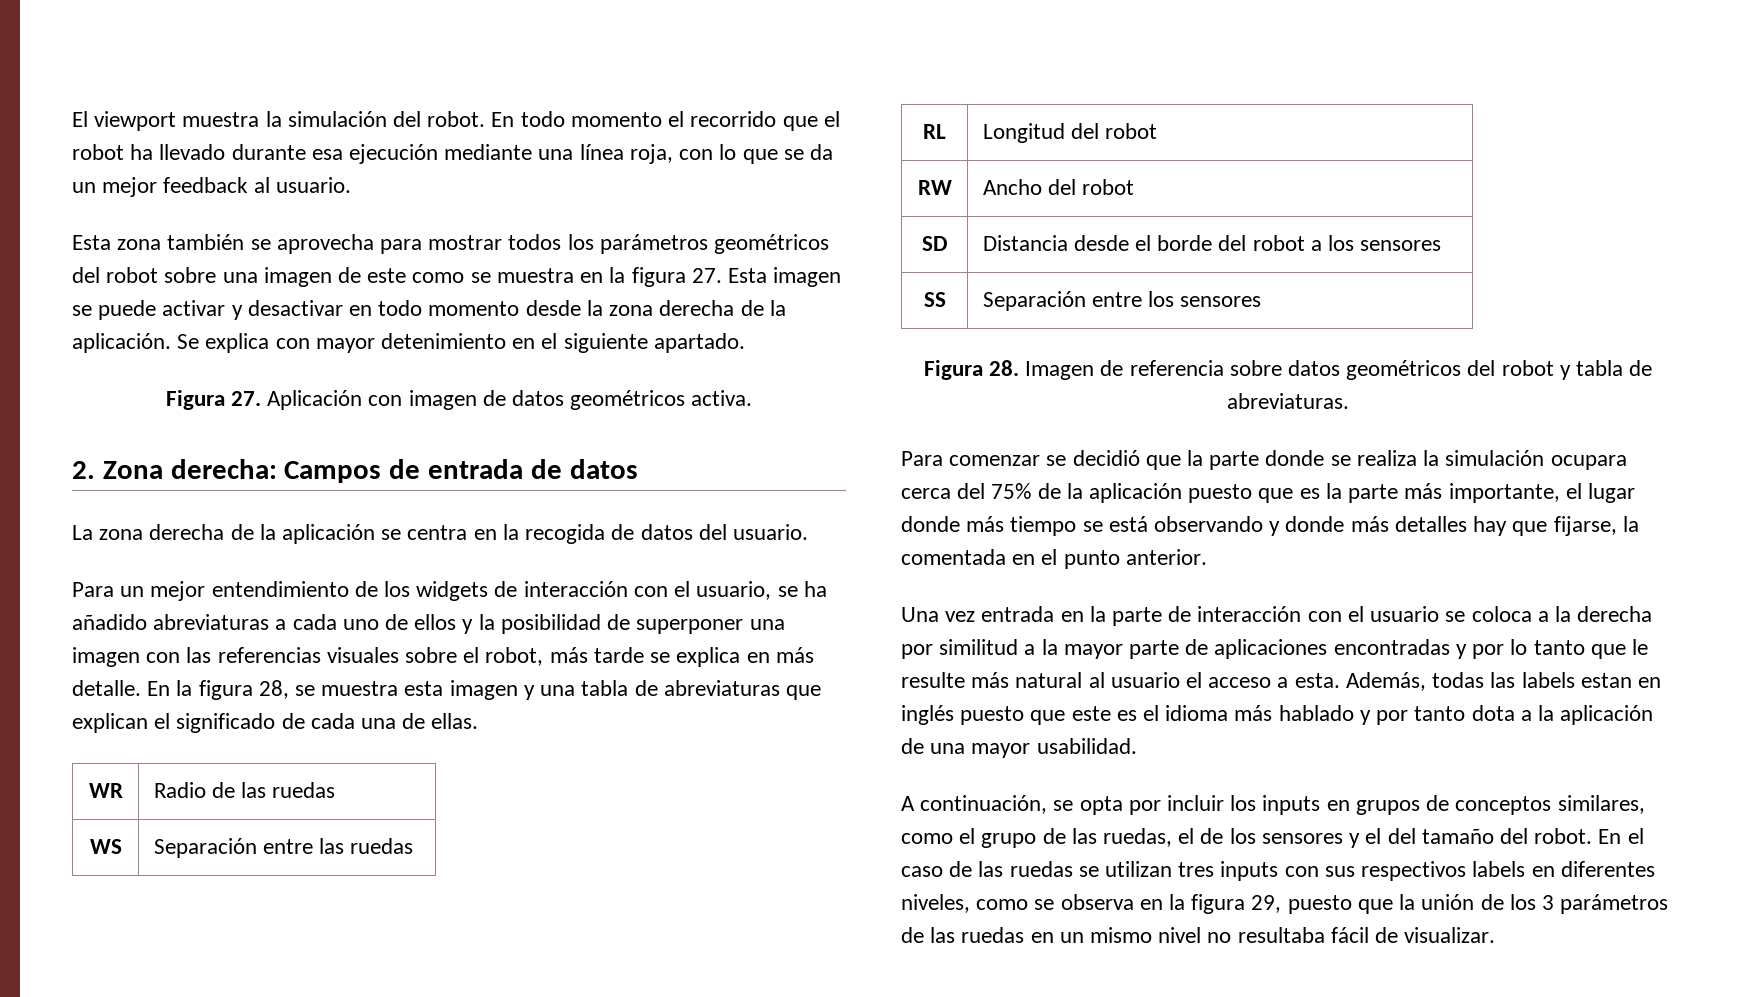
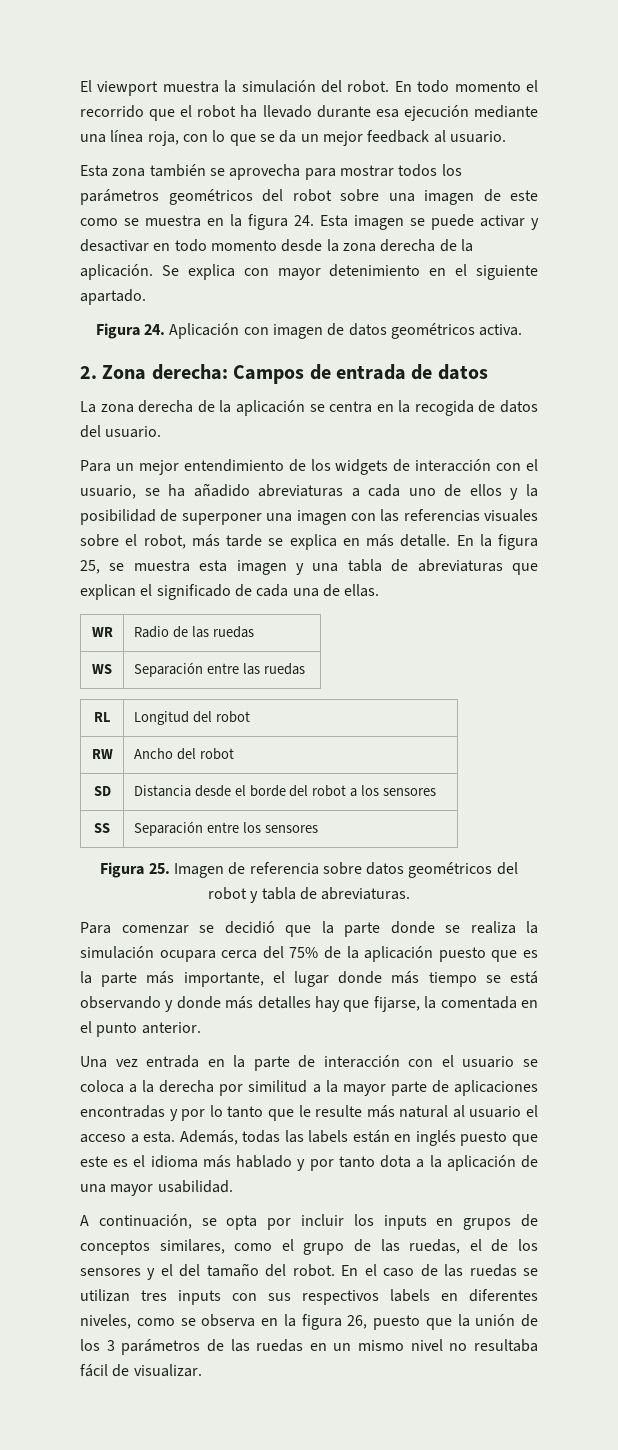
- Esta zona también se aprovecha para mostrar todos los parámetros geométricos del robot sobre una imagen de este como se muestra en la figura 27. Esta imagen se puede activar y desactivar en todo momento desde la zona derecha de la aplicación.
+ Esta zona también se aprovecha para mostrar todos los parámetros geométricos del robot sobre una imagen de este como se muestra en la figura 24. Esta imagen se puede activar y desactivar en todo momento desde la zona derecha de la aplicación.
- Figura 27. Aplicación con imagen de datos geométricos activa.
+ Figura 24. Aplicación con imagen de datos geométricos activa.
- En la figura 28, se muestra esta imagen y una tabla de abreviaturas que explican el significado de cada una de ellas.
+ En la figura 25, se muestra esta imagen y una tabla de abreviaturas que explican el significado de cada una de ellas.
- Figura 28. Imagen de referencia sobre datos geométricos del robot y tabla de abreviaturas.
+ Figura 25. Imagen de referencia sobre datos geométricos del robot y tabla de abreviaturas.
- Además, todas las labels estan en inglés puesto que este es el idioma más hablado y por tanto dota a la aplicación de una mayor usabilidad.
+ Además, todas las labels están en inglés puesto que este es el idioma más hablado y por tanto dota a la aplicación de una mayor usabilidad.
- En el caso de las ruedas se utilizan tres inputs con sus respectivos labels en diferentes niveles, como se observa en la figura 29, puesto que la unión de los 3 parámetros de las ruedas en un mismo nivel no resultaba fácil de visualizar.
+ En el caso de las ruedas se utilizan tres inputs con sus respectivos labels en diferentes niveles, como se observa en la figura 26, puesto que la unión de los 3 parámetros de las ruedas en un mismo nivel no resultaba fácil de visualizar.

